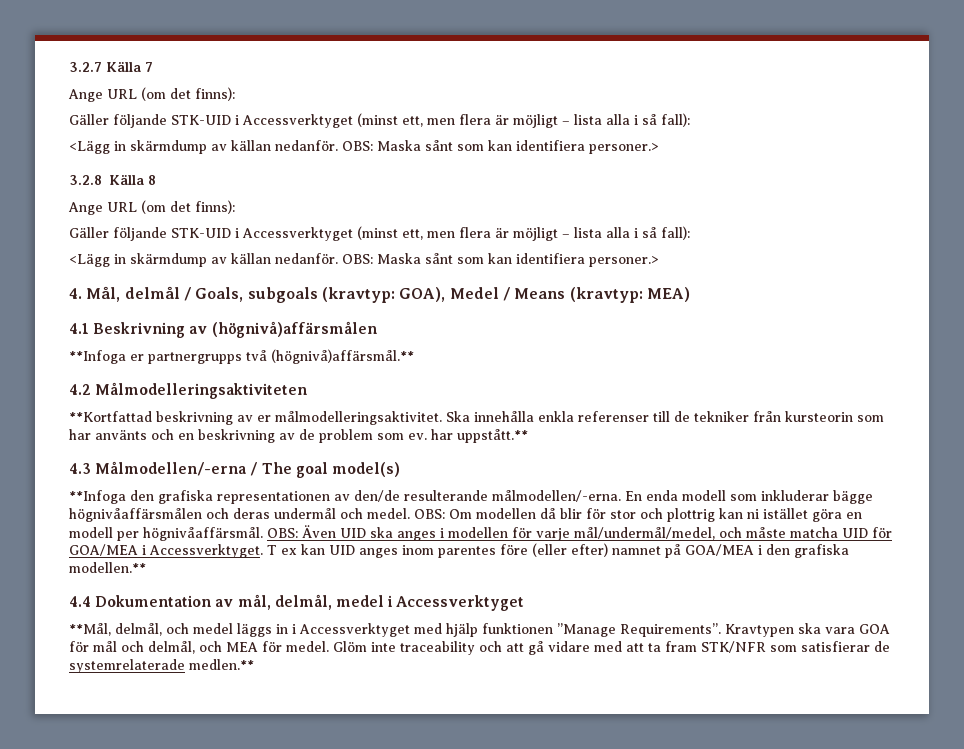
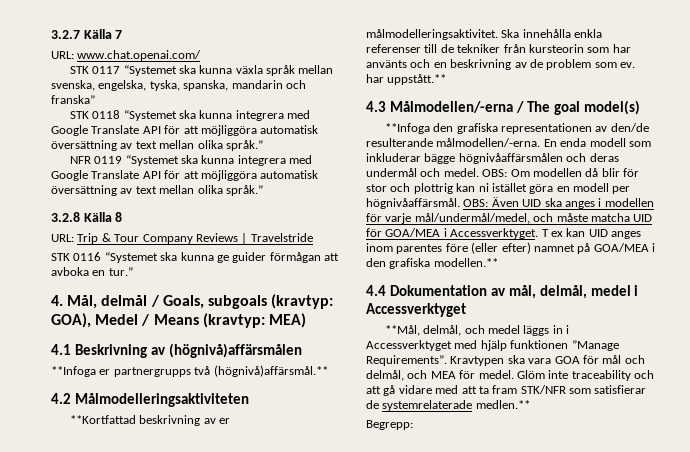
  3.2.7 Källa 7
- Ange URL (om det finns):
- Gäller följande STK-UID i Accessverktyget (minst ett, men flera är möjligt – lista alla i så fall):
- <Lägg in skärmdump av källan nedanför. OBS: Maska sånt som kan identifiera personer.>
+ URL: www.chat.openai.com/
+ STK 0117 “Systemet ska kunna växla språk mellan svenska, engelska, tyska, spanska, mandarin och franska”
+ STK 0118 “Systemet ska kunna integrera med Google Translate API för att möjliggöra automatisk översättning av text mellan olika språk.”
+ NFR 0119 “Systemet ska kunna integrera med Google Translate API för att möjliggöra automatisk översättning av text mellan olika språk.”
  3.2.8 Källa 8
- Ange URL (om det finns):
- Gäller följande STK-UID i Accessverktyget (minst ett, men flera är möjligt – lista alla i så fall):
- <Lägg in skärmdump av källan nedanför. OBS: Maska sånt som kan identifiera personer.>
+ URL: Trip & Tour Company Reviews | Travelstride
+ STK 0116 “Systemet ska kunna ge guider förmågan att avboka en tur.”
+ Begrepp:

